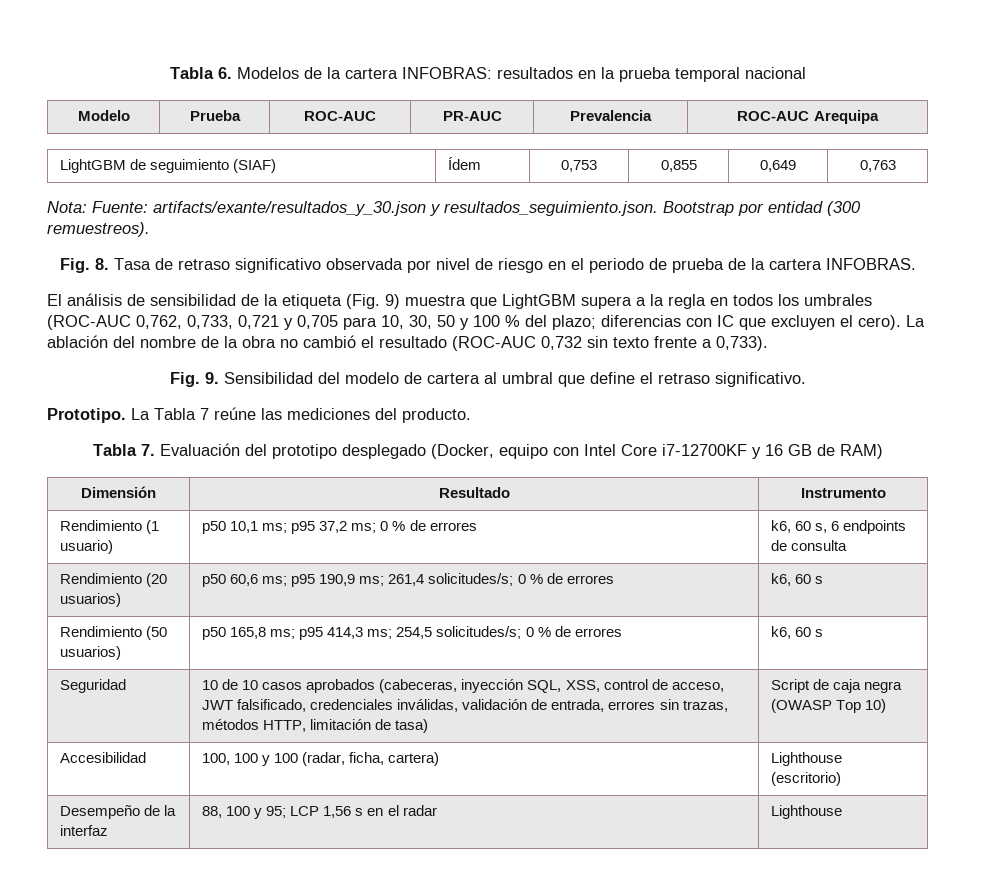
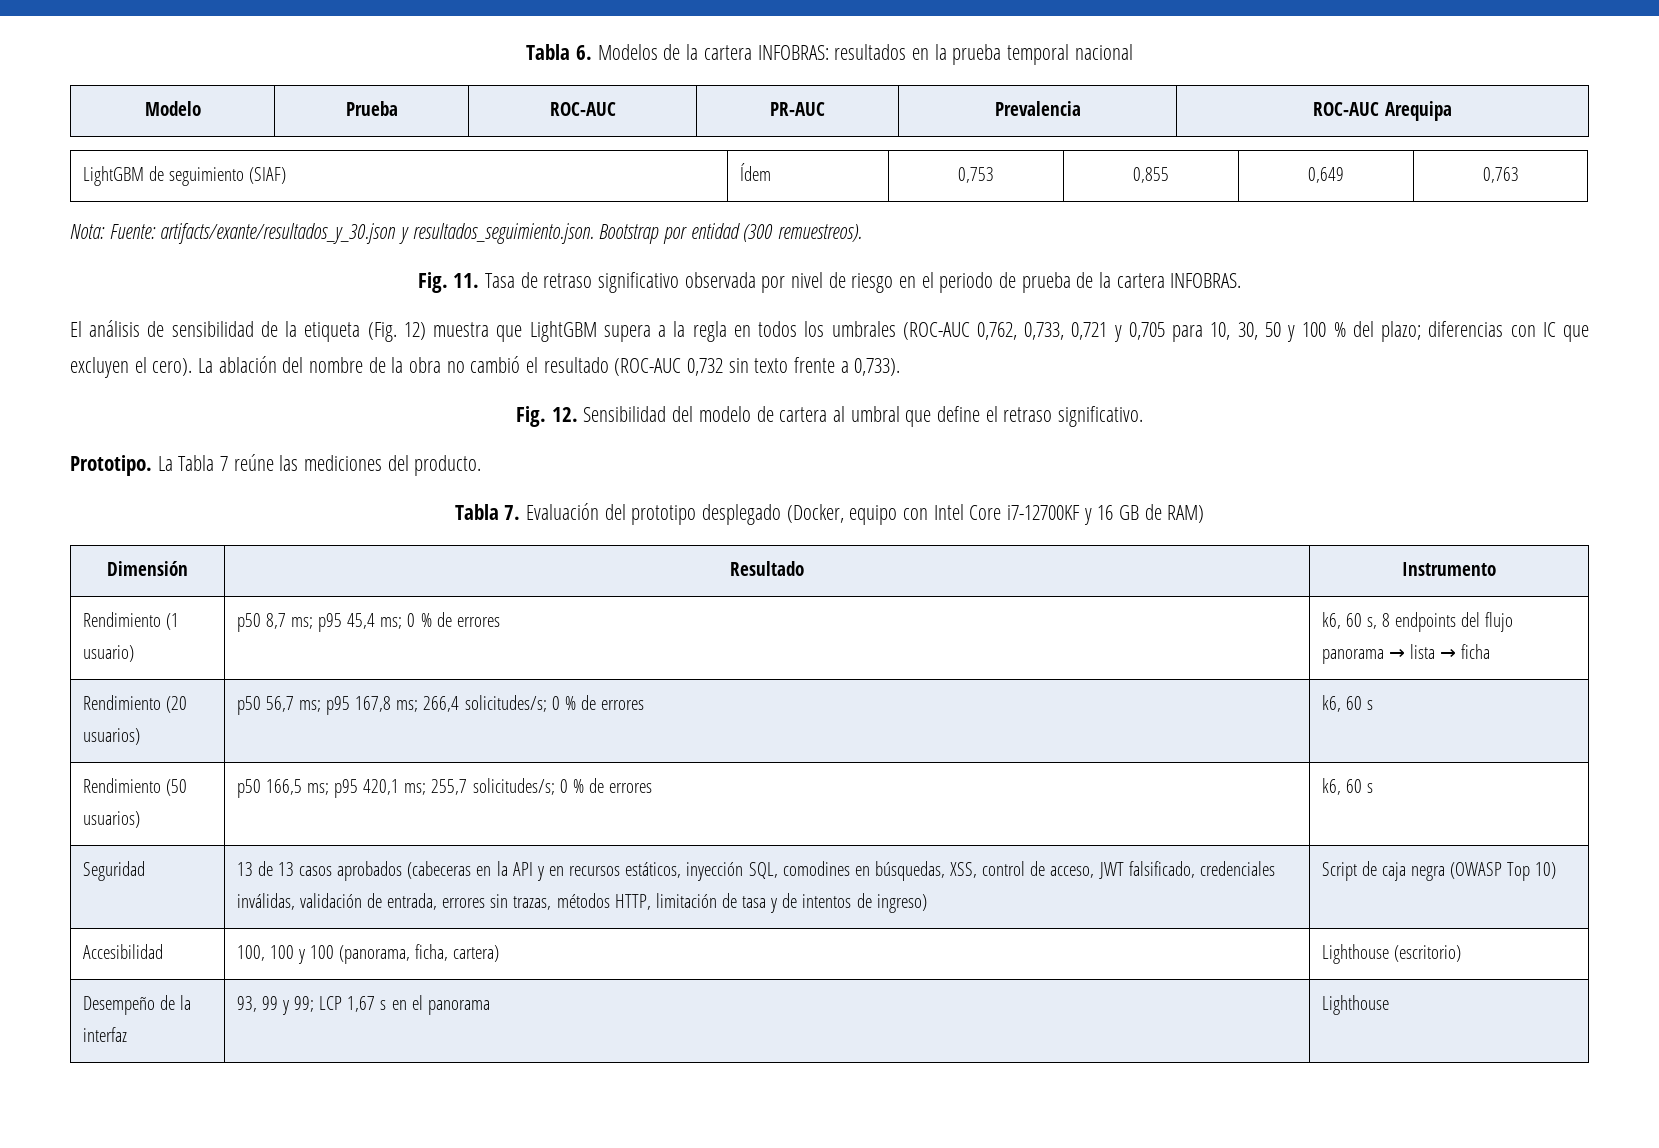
- Fig. 8. Tasa de retraso significativo observada por nivel de riesgo en el periodo de prueba de la cartera INFOBRAS.
+ Fig. 11. Tasa de retraso significativo observada por nivel de riesgo en el periodo de prueba de la cartera INFOBRAS.
- El análisis de sensibilidad de la etiqueta (Fig. 9) muestra que LightGBM supera a la regla en todos los umbrales (ROC-AUC 0,762, 0,733, 0,721 y 0,705 para 10, 30, 50 y 100 % del plazo; diferencias con IC que excluyen el cero).
+ El análisis de sensibilidad de la etiqueta (Fig. 12) muestra que LightGBM supera a la regla en todos los umbrales (ROC-AUC 0,762, 0,733, 0,721 y 0,705 para 10, 30, 50 y 100 % del plazo; diferencias con IC que excluyen el cero).
- Fig. 9. Sensibilidad del modelo de cartera al umbral que define el retraso significativo.
+ Fig. 12. Sensibilidad del modelo de cartera al umbral que define el retraso significativo.
- Rendimiento (1 usuario) | p50 10,1 ms; p95 37,2 ms; 0 % de errores | k6, 60 s, 6 endpoints de consulta
+ Rendimiento (1 usuario) | p50 8,7 ms; p95 45,4 ms; 0 % de errores | k6, 60 s, 8 endpoints del flujo panorama → lista → ficha
- Rendimiento (20 usuarios) | p50 60,6 ms; p95 190,9 ms; 261,4 solicitudes/s; 0 % de errores | k6, 60 s
+ Rendimiento (20 usuarios) | p50 56,7 ms; p95 167,8 ms; 266,4 solicitudes/s; 0 % de errores | k6, 60 s
- Rendimiento (50 usuarios) | p50 165,8 ms; p95 414,3 ms; 254,5 solicitudes/s; 0 % de errores | k6, 60 s
+ Rendimiento (50 usuarios) | p50 166,5 ms; p95 420,1 ms; 255,7 solicitudes/s; 0 % de errores | k6, 60 s
- 10 de 10 casos aprobados (cabeceras, inyección SQL, XSS, control de acceso, JWT falsificado, credenciales inválidas, validación de entrada, errores sin trazas, métodos HTTP, limitación de tasa)
+ 13 de 13 casos aprobados (cabeceras en la API y en recursos estáticos, inyección SQL, comodines en búsquedas, XSS, control de acceso, JWT falsificado, credenciales inválidas, validación de entrada, errores sin trazas, métodos HTTP, limitación de tasa y de intentos de ingreso)
- Accesibilidad | 100, 100 y 100 (radar, ficha, cartera) | Lighthouse (escritorio)
+ Accesibilidad | 100, 100 y 100 (panorama, ficha, cartera) | Lighthouse (escritorio)
- Desempeño de la interfaz | 88, 100 y 95; LCP 1,56 s en el radar | Lighthouse
+ Desempeño de la interfaz | 93, 99 y 99; LCP 1,67 s en el panorama | Lighthouse

